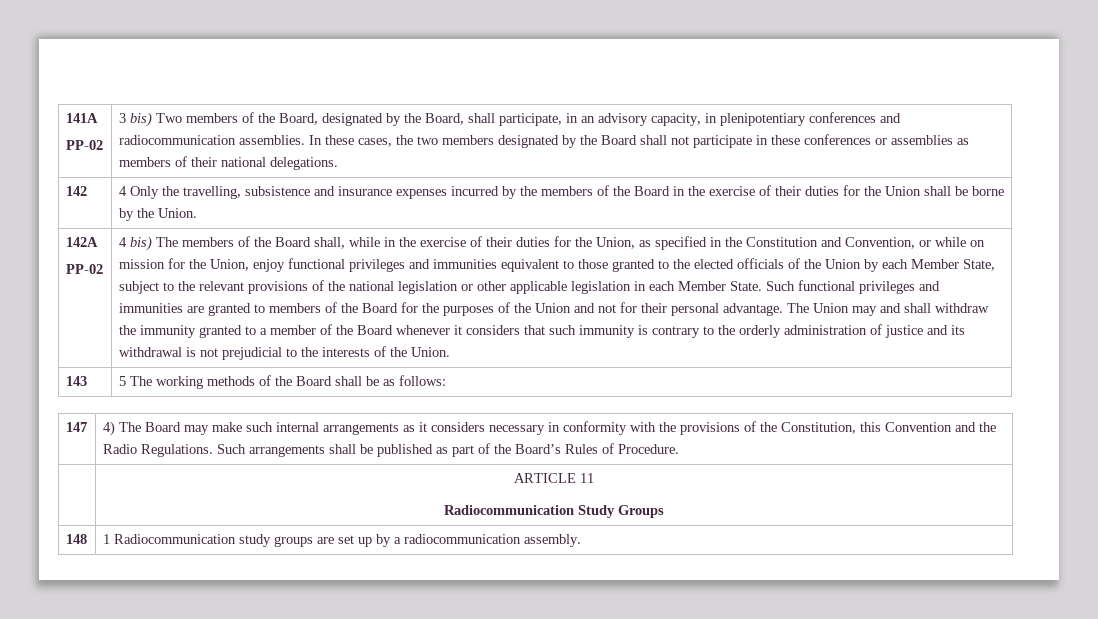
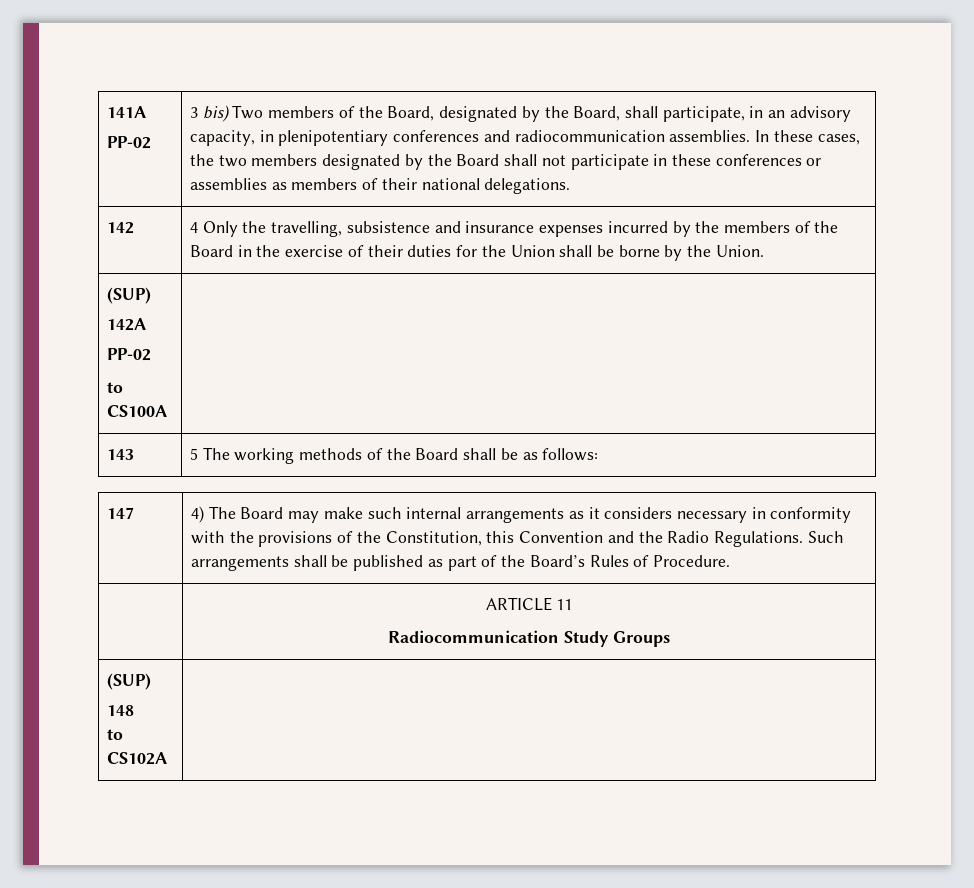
  142 | 4 Only the travelling, subsistence and insurance expenses incurred by the members of the Board in the exercise of their duties for the Union shall be borne by the Union.
+ (SUP)
- 4 bis) The members of the Board shall, while in the exercise of their duties for the Union, as specified in the Constitution and Convention, or while on mission for the Union, enjoy functional privileges and immunities equivalent to those granted to the elected officials of the Union by each Member State, subject to the relevant provisions of the national legislation or other applicable legislation in each Member State. Such functional privileges and immunities are granted to members of the Board for the purposes of the Union and not for their personal advantage. The Union may and shall withdraw the immunity granted to a member of the Board whenever it considers that such immunity is contrary to the orderly administration of justice and its withdrawal is not prejudicial to the interests of the Union.
+ to CS100A
  | ARTICLE 11
  Radiocommunication Study Groups
- 148 | 1 Radiocommunication study groups are set up by a radiocommunication assembly.
+ (SUP)
+ 148
+ to CS102A |

